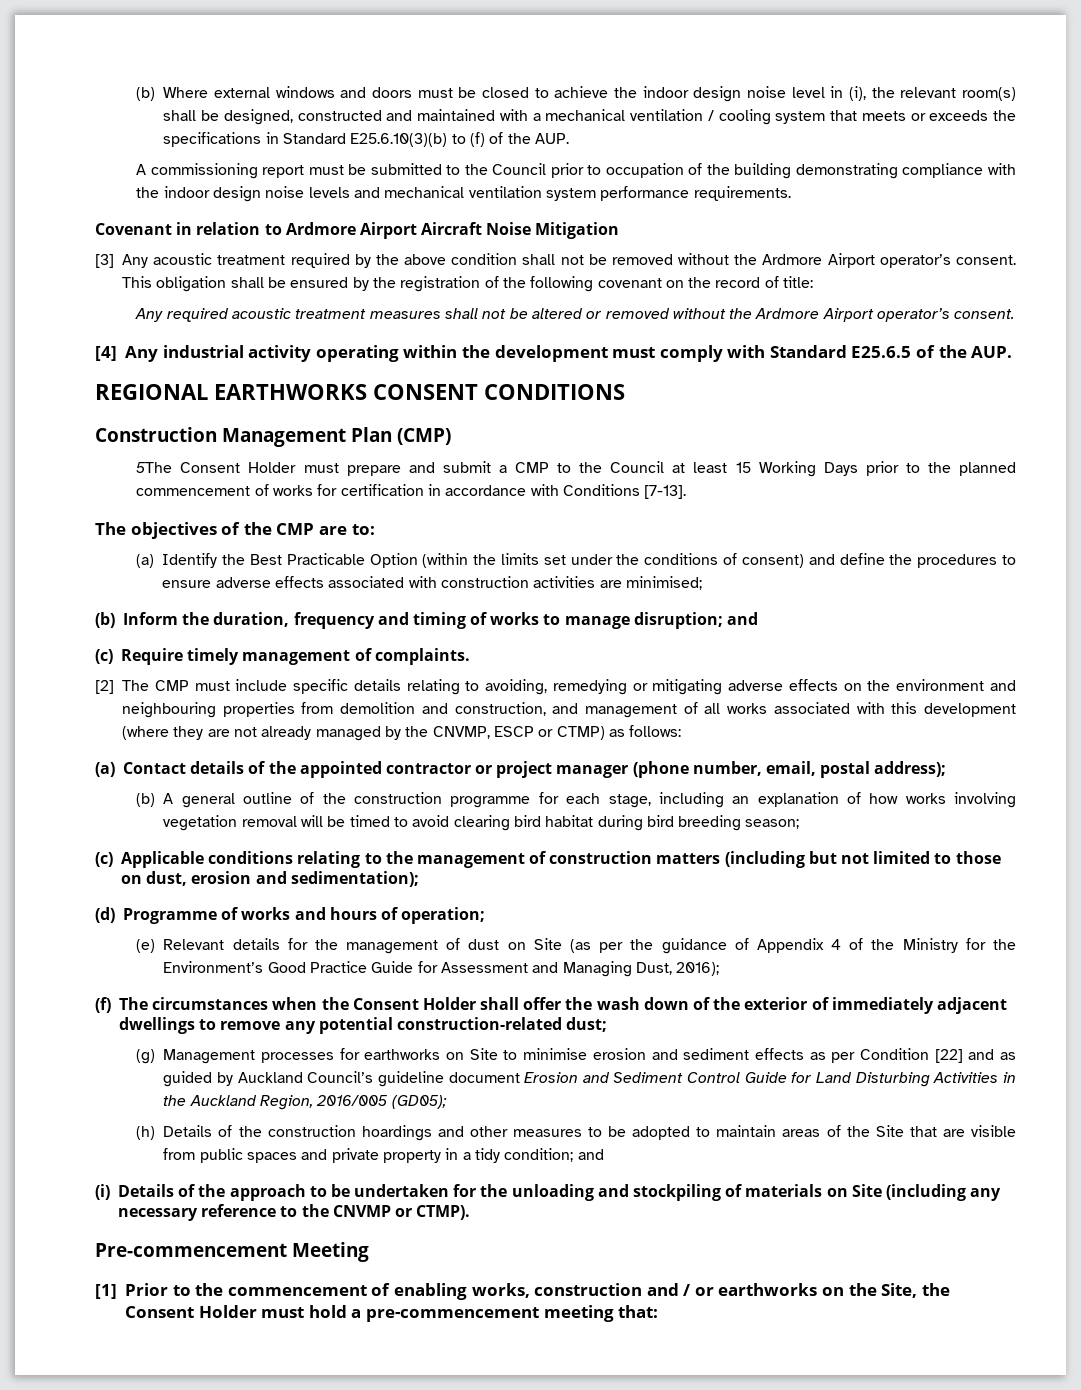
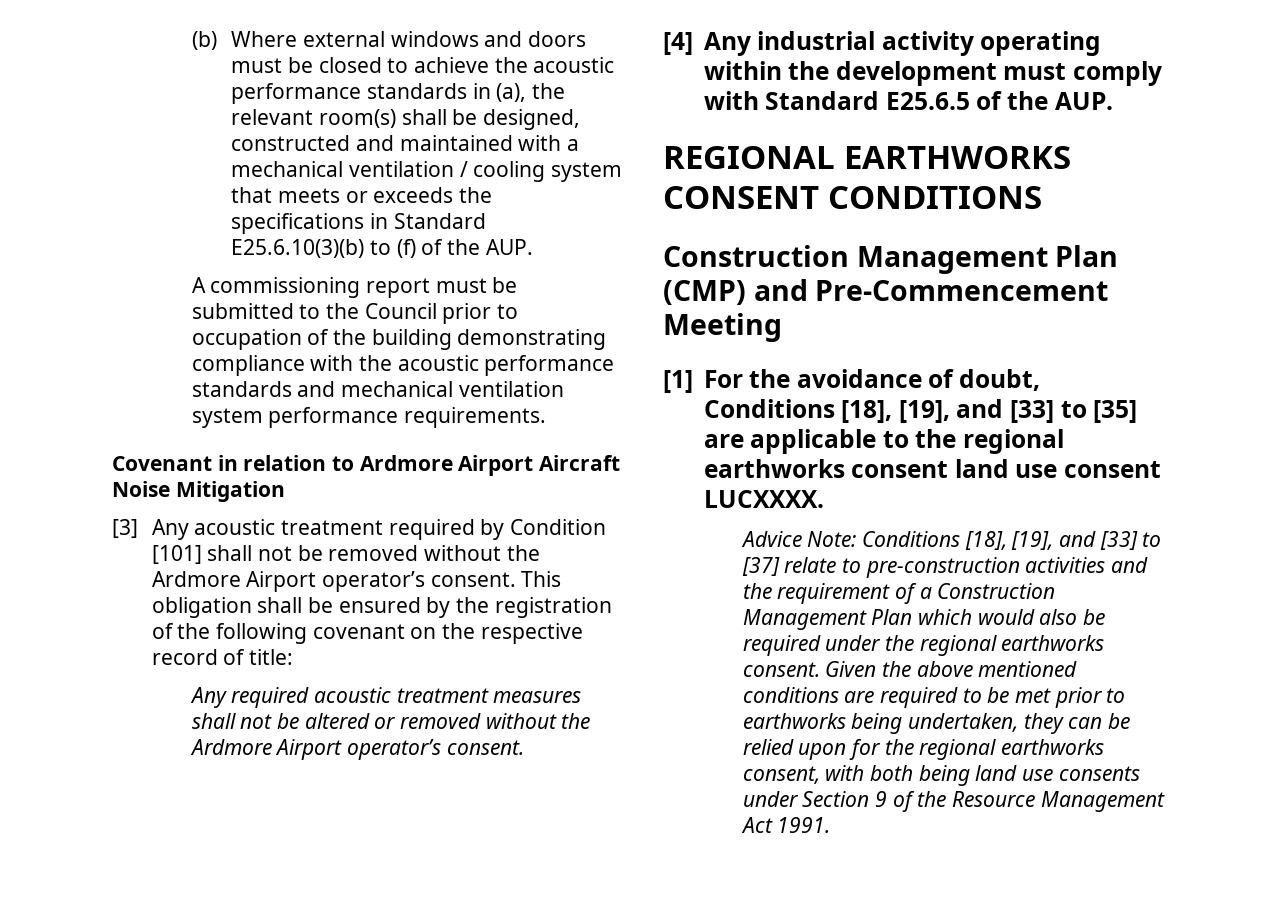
- (b) Where external windows and doors must be closed to achieve the indoor design noise level in (i), the relevant room(s) shall be designed, constructed and maintained with a mechanical ventilation / cooling system that meets or exceeds the specifications in Standard E25.6.10(3)(b) to (f) of the AUP.
+ (b) Where external windows and doors must be closed to achieve the acoustic performance standards in (a), the relevant room(s) shall be designed, constructed and maintained with a mechanical ventilation / cooling system that meets or exceeds the specifications in Standard E25.6.10(3)(b) to (f) of the AUP.
- A commissioning report must be submitted to the Council prior to occupation of the building demonstrating compliance with the indoor design noise levels and mechanical ventilation system performance requirements.
+ A commissioning report must be submitted to the Council prior to occupation of the building demonstrating compliance with the acoustic performance standards and mechanical ventilation system performance requirements.
- [3] Any acoustic treatment required by the above condition shall not be removed without the Ardmore Airport operator’s consent.
+ [3] Any acoustic treatment required by Condition [101] shall not be removed without the Ardmore Airport operator’s consent.
- This obligation shall be ensured by the registration of the following covenant on the record of title:
+ This obligation shall be ensured by the registration of the following covenant on the respective record of title:
- Construction Management Plan (CMP)
- 5The Consent Holder must prepare and submit a CMP to the Council at least 15 Working Days prior to the planned commencement of works for certification in accordance with Conditions [7-13].
- The objectives of the CMP are to:
- (a) Identify the Best Practicable Option (within the limits set under the conditions of consent) and define the procedures to ensure adverse effects associated with construction activities are minimised;
- (b) Inform the duration, frequency and timing of works to manage disruption; and
- (c) Require timely management of complaints.
- [2] The CMP must include specific details relating to avoiding, remedying or mitigating adverse effects on the environment and neighbouring properties from demolition and construction, and management of all works associated with this development (where they are not already managed by the CNVMP, ESCP or CTMP) as follows:
- (a) Contact details of the appointed contractor or project manager (phone number, email, postal address);
- (b) A general outline of the construction programme for each stage, including an explanation of how works involving vegetation removal will be timed to avoid clearing bird habitat during bird breeding season;
- (c) Applicable conditions relating to the management of construction matters (including but not limited to those on dust, erosion and sedimentation);
- (d) Programme of works and hours of operation;
- (e) Relevant details for the management of dust on Site (as per the guidance of Appendix 4 of the Ministry for the Environment’s Good Practice Guide for Assessment and Managing Dust, 2016);
- (f) The circumstances when the Consent Holder shall offer the wash down of the exterior of immediately adjacent dwellings to remove any potential construction-related dust;
- (g) Management processes for earthworks on Site to minimise erosion and sediment effects as per Condition [22] and as guided by Auckland Council’s guideline document Erosion and Sediment Control Guide for Land Disturbing Activities in the Auckland Region, 2016/005 (GD05);
- (h) Details of the construction hoardings and other measures to be adopted to maintain areas of the Site that are visible from public spaces and private property in a tidy condition; and
- (i) Details of the approach to be undertaken for the unloading and stockpiling of materials on Site (including any necessary reference to the CNVMP or CTMP).
- Pre-commencement Meeting
- [1] Prior to the commencement of enabling works, construction and / or earthworks on the Site, the Consent Holder must hold a pre-commencement meeting that:
+ Construction Management Plan (CMP) and Pre-Commencement Meeting
+ [1] For the avoidance of doubt, Conditions [18], [19], and [33] to [35] are applicable to the regional earthworks consent land use consent LUCXXXX.
+ Advice Note: Conditions [18], [19], and [33] to [37] relate to pre-construction activities and the requirement of a Construction Management Plan which would also be required under the regional earthworks consent. Given the above mentioned conditions are required to be met prior to earthworks being undertaken, they can be relied upon for the regional earthworks consent, with both being land use consents under Section 9 of the Resource Management Act 1991.

